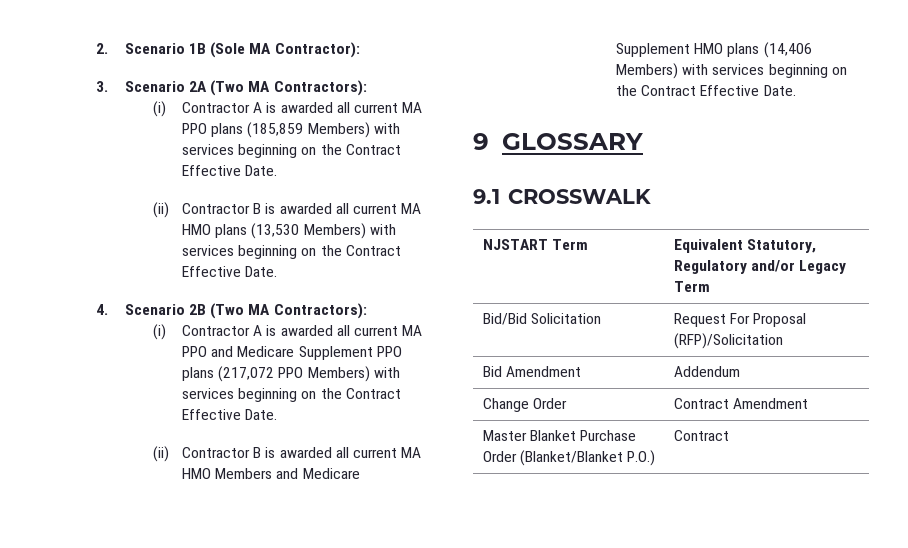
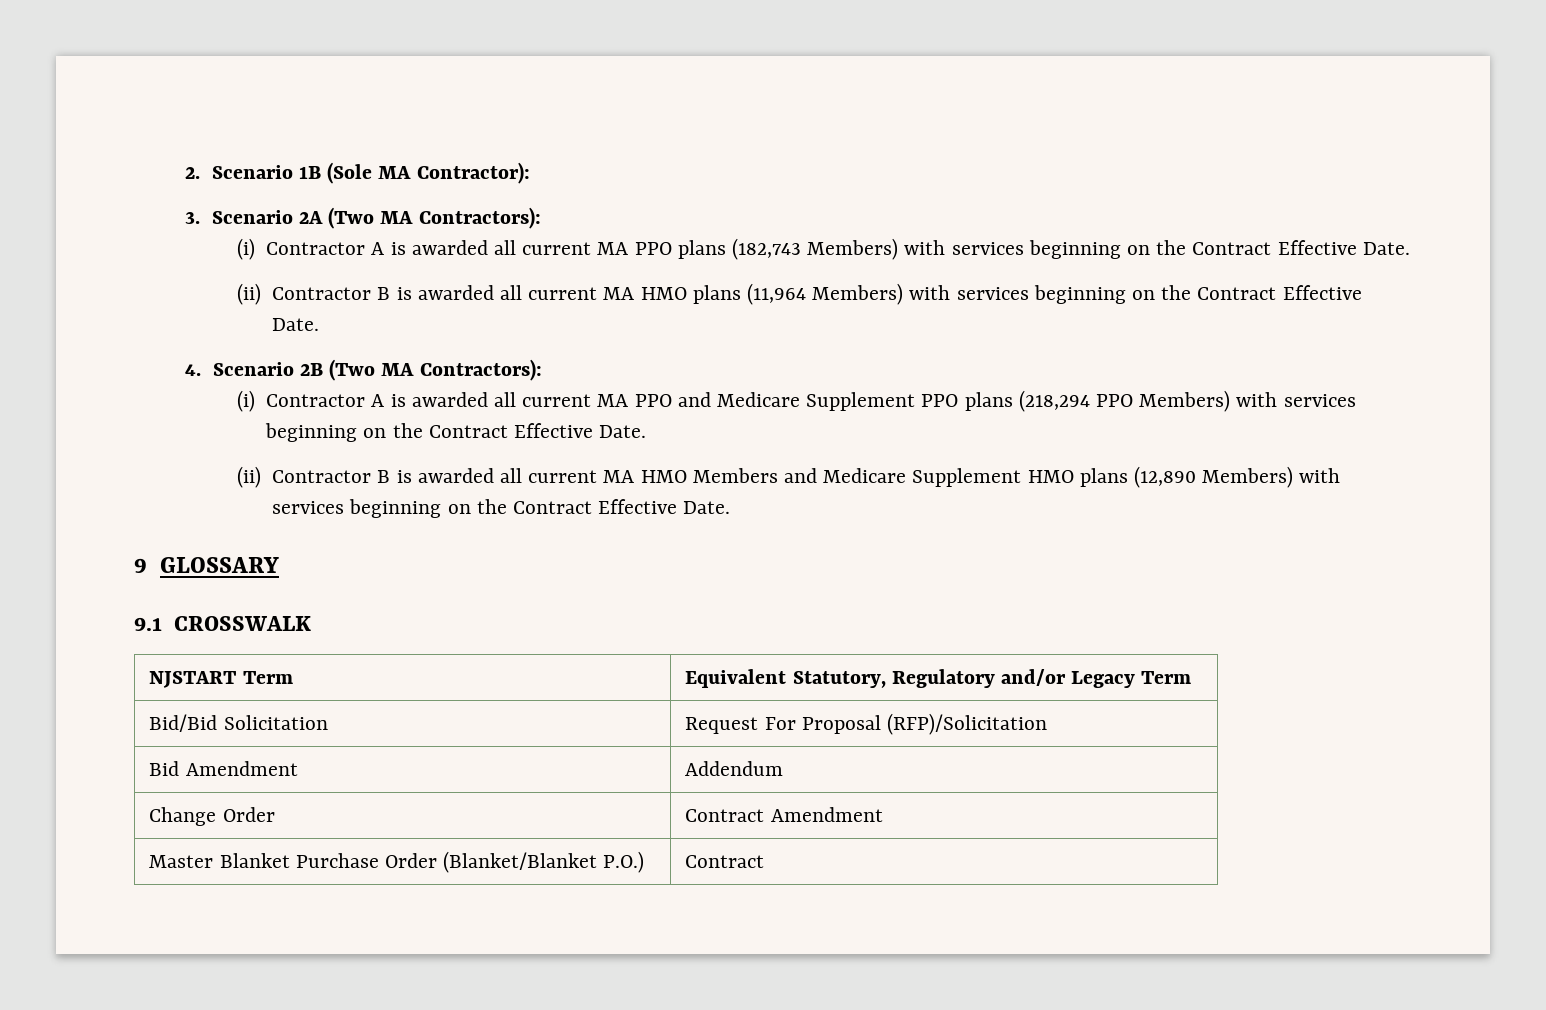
- (i) Contractor A is awarded all current MA PPO plans (185,859 Members) with services beginning on the Contract Effective Date.
+ (i) Contractor A is awarded all current MA PPO plans (182,743 Members) with services beginning on the Contract Effective Date.
- (ii) Contractor B is awarded all current MA HMO plans (13,530 Members) with services beginning on the Contract Effective Date.
+ (ii) Contractor B is awarded all current MA HMO plans (11,964 Members) with services beginning on the Contract Effective Date.
- (i) Contractor A is awarded all current MA PPO and Medicare Supplement PPO plans (217,072 PPO Members) with services beginning on the Contract Effective Date.
+ (i) Contractor A is awarded all current MA PPO and Medicare Supplement PPO plans (218,294 PPO Members) with services beginning on the Contract Effective Date.
- (ii) Contractor B is awarded all current MA HMO Members and Medicare Supplement HMO plans (14,406 Members) with services beginning on the Contract Effective Date.
+ (ii) Contractor B is awarded all current MA HMO Members and Medicare Supplement HMO plans (12,890 Members) with services beginning on the Contract Effective Date.

